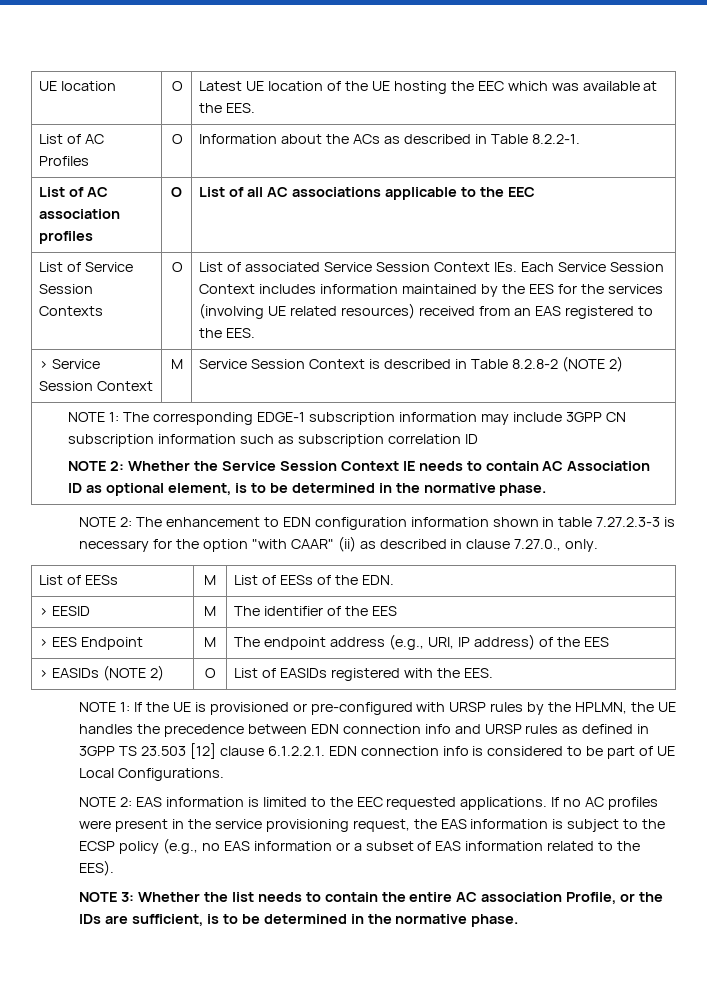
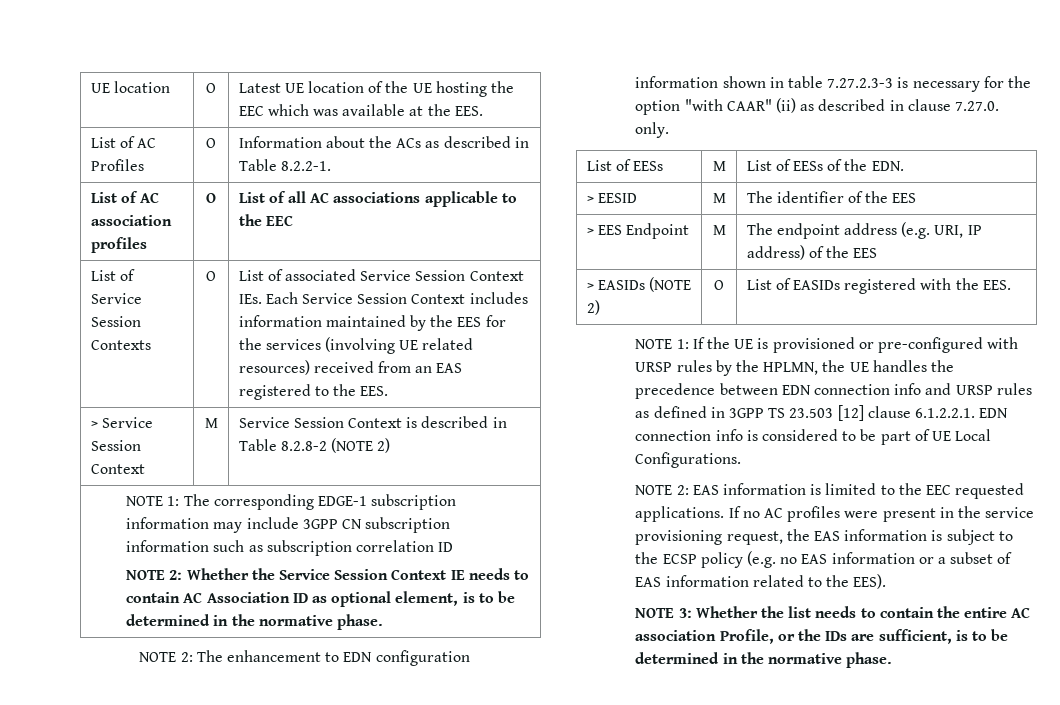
- NOTE 2: The enhancement to EDN configuration information shown in table 7.27.2.3-3 is necessary for the option "with CAAR" (ii) as described in clause 7.27.0., only.
+ NOTE 2: The enhancement to EDN configuration information shown in table 7.27.2.3-3 is necessary for the option "with CAAR" (ii) as described in clause 7.27.0. only.
- > EES Endpoint | M | The endpoint address (e.g., URI, IP address) of the EES
+ > EES Endpoint | M | The endpoint address (e.g. URI, IP address) of the EES
- If no AC profiles were present in the service provisioning request, the EAS information is subject to the ECSP policy (e.g., no EAS information or a subset of EAS information related to the EES).
+ If no AC profiles were present in the service provisioning request, the EAS information is subject to the ECSP policy (e.g. no EAS information or a subset of EAS information related to the EES).

